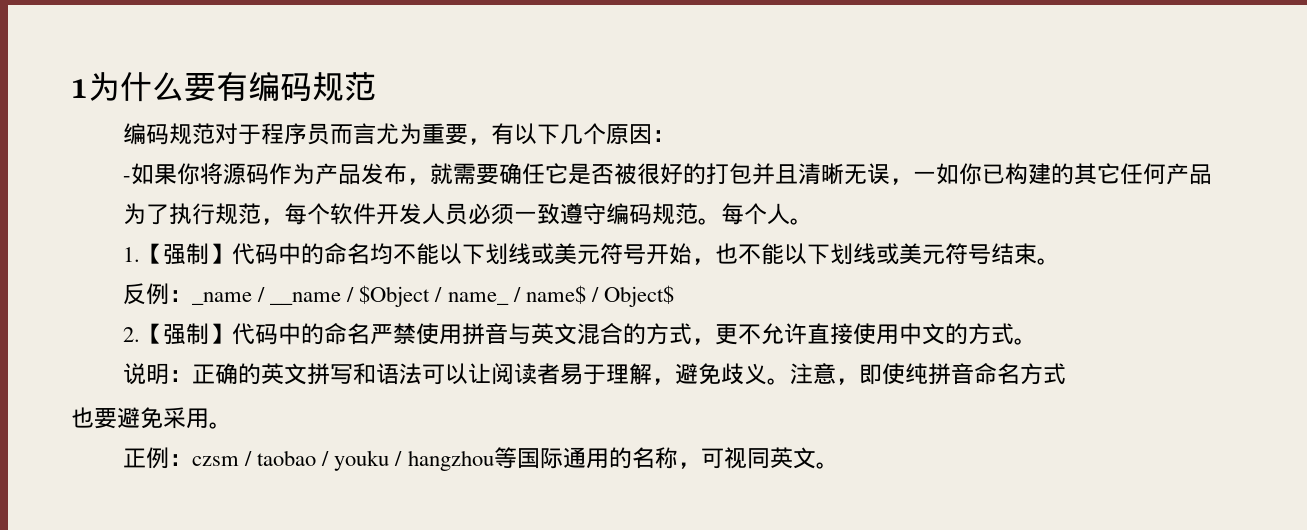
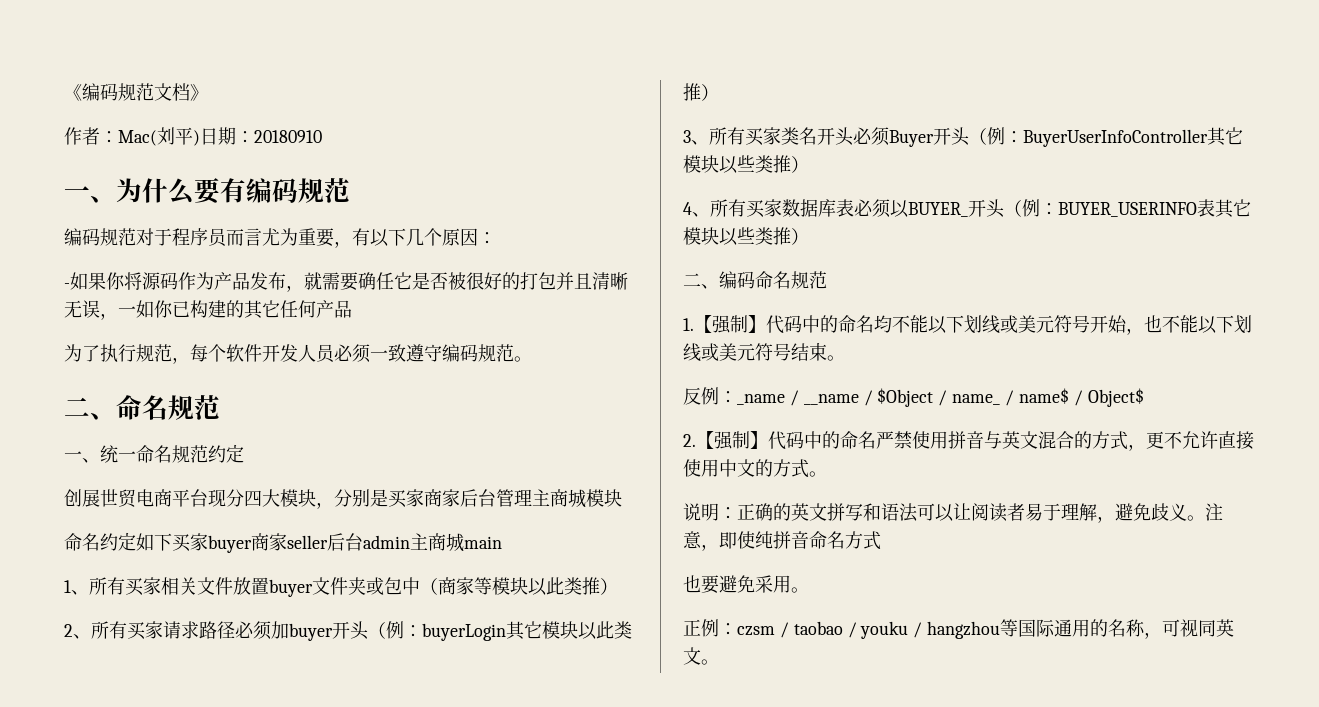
- 1为什么要有编码规范
+ 《编码规范文档》
+ 作者：Mac(刘平)日期：20180910
+ 一、为什么要有编码规范
- 为了执行规范，每个软件开发人员必须一致遵守编码规范。每个人。
+ 为了执行规范，每个软件开发人员必须一致遵守编码规范。
+ 二、命名规范
+ 一、统一命名规范约定
+ 创展世贸电商平台现分四大模块，分别是买家商家后台管理主商城模块
+ 命名约定如下买家buyer商家seller后台admin主商城main
+ 1、所有买家相关文件放置buyer文件夹或包中（商家等模块以此类推）
+ 2、所有买家请求路径必须加buyer开头（例：buyerLogin其它模块以此类推）
+ 3、所有买家类名开头必须Buyer开头（例：BuyerUserInfoController其它模块以些类推）
+ 4、所有买家数据库表必须以BUYER_开头（例：BUYER_USERINFO表其它模块以些类推）
+ 二、编码命名规范

